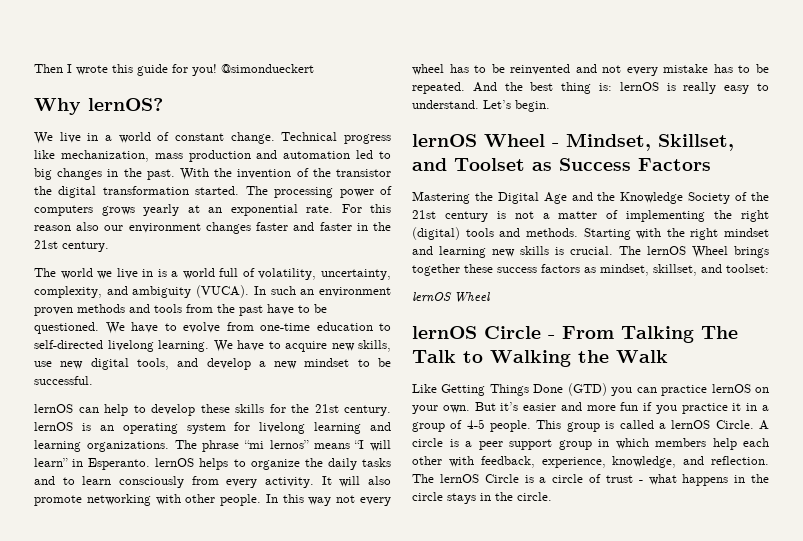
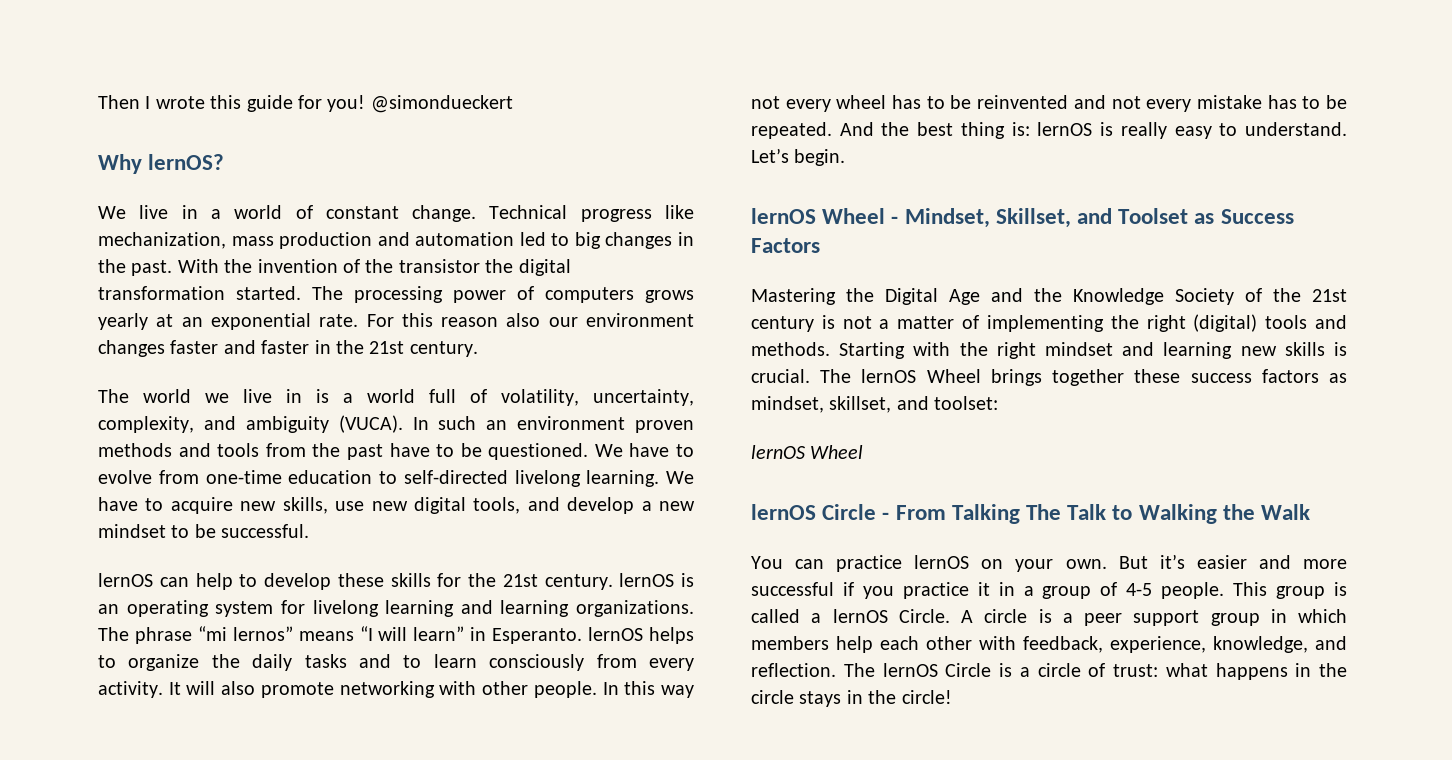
- Like Getting Things Done (GTD) you can practice lernOS on your own.
+ You can practice lernOS on your own.
- But it’s easier and more fun if you practice it in a group of 4-5 people.
+ But it’s easier and more successful if you practice it in a group of 4-5 people.
- The lernOS Circle is a circle of trust - what happens in the circle stays in the circle.
+ The lernOS Circle is a circle of trust: what happens in the circle stays in the circle!

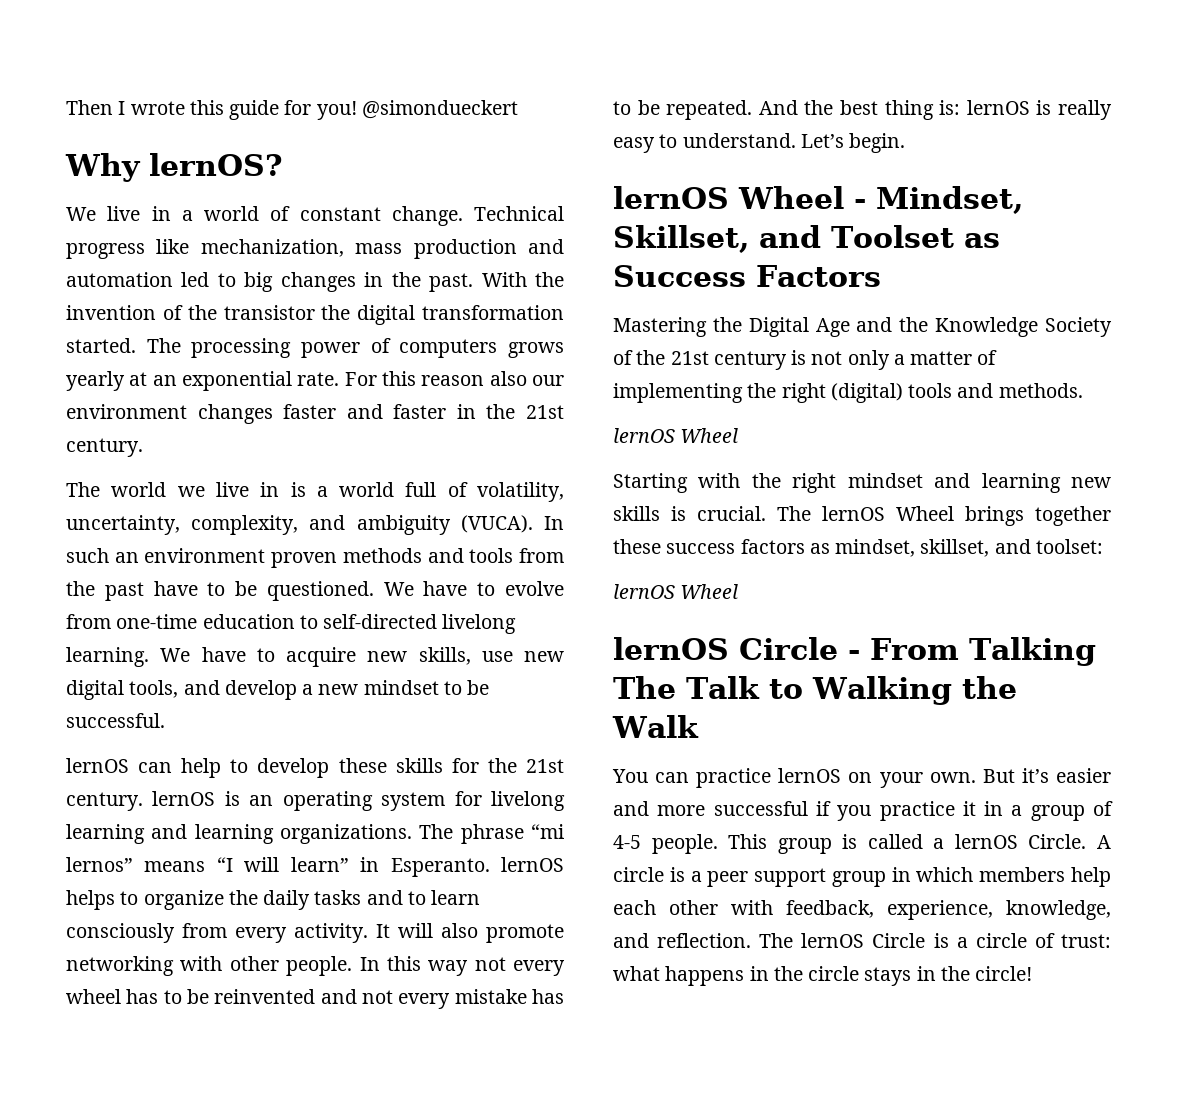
- Mastering the Digital Age and the Knowledge Society of the 21st century is not a matter of implementing the right (digital) tools and methods. Starting with the right mindset and learning new skills is crucial.
+ Mastering the Digital Age and the Knowledge Society of the 21st century is not only a matter of implementing the right (digital) tools and methods.
+ lernOS Wheel
+ Starting with the right mindset and learning new skills is crucial.

